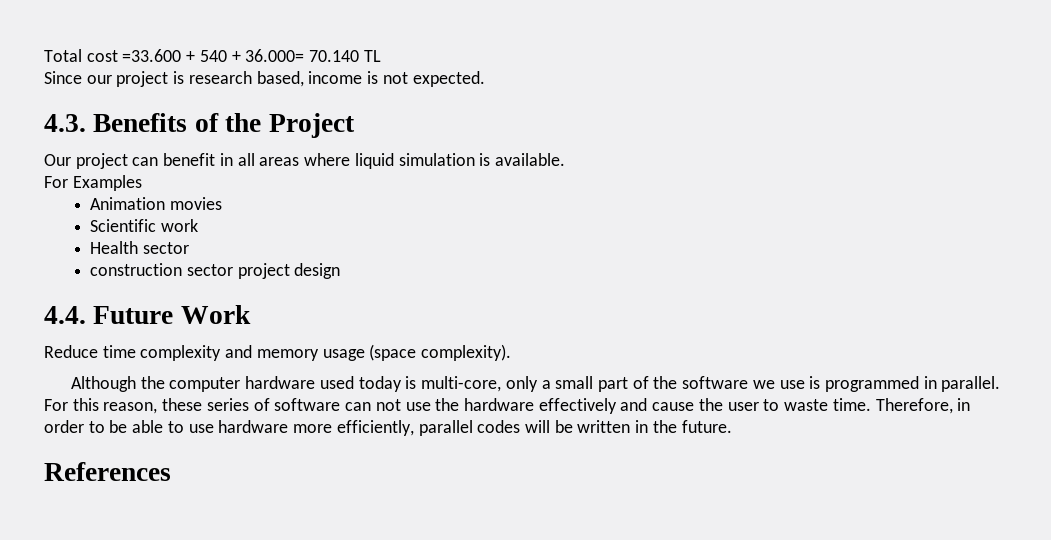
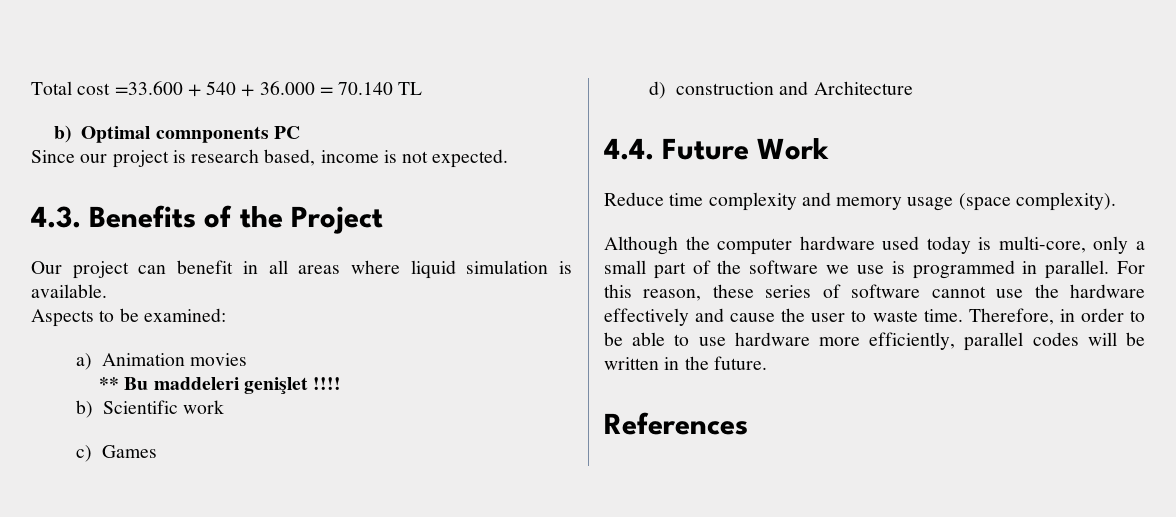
- Total cost =33.600 + 540 + 36.000= 70.140 TL
+ Total cost =33.600 + 540 + 36.000 = 70.140 TL
+ b) Optimal comnponents PC
- For Examples
- Animation movies
- Scientific work
- Health sector
- construction sector project design
+ Aspects to be examined:
+ a) Animation movies
+ ** Bu maddeleri genişlet !!!!
+ b) Scientific work
+ c) Games
+ d) construction and Architecture
- For this reason, these series of software can not use the hardware effectively and cause the user to waste time.
+ For this reason, these series of software cannot use the hardware effectively and cause the user to waste time.

